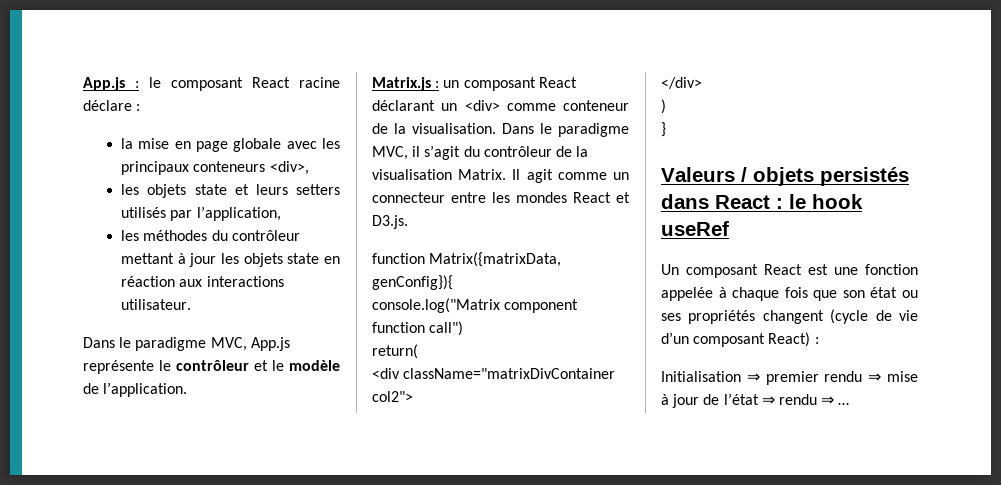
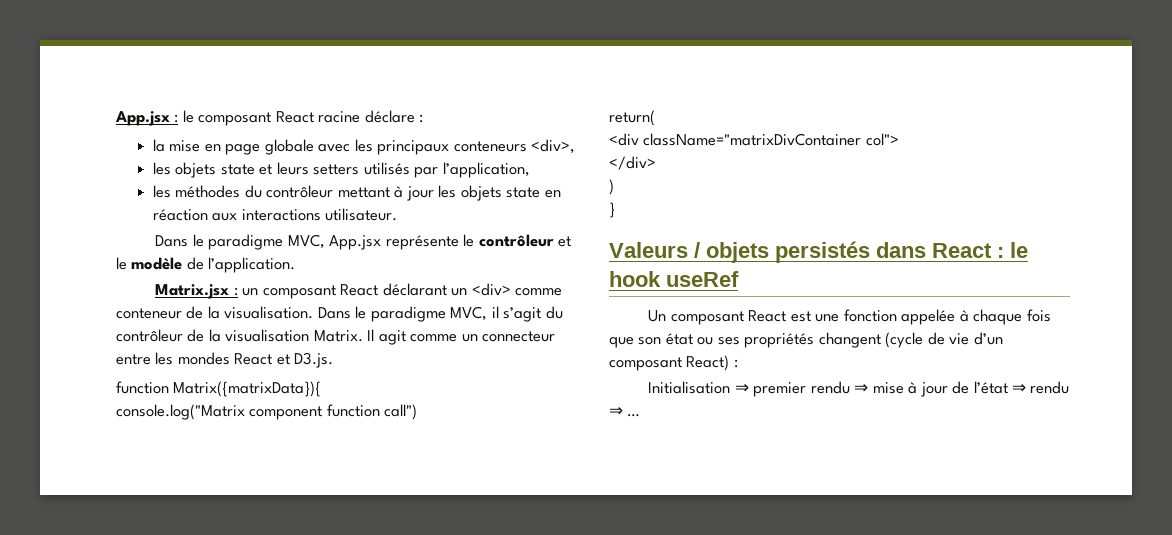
- App.js : le composant React racine déclare :
+ App.jsx : le composant React racine déclare :
- Dans le paradigme MVC, App.js représente le contrôleur et le modèle de l’application.
+ Dans le paradigme MVC, App.jsx représente le contrôleur et le modèle de l’application.
- Matrix.js : un composant React déclarant un <div> comme conteneur de la visualisation.
+ Matrix.jsx : un composant React déclarant un <div> comme conteneur de la visualisation.
- function Matrix({matrixData, genConfig}){
+ function Matrix({matrixData}){
- <div className="matrixDivContainer col2">
+ <div className="matrixDivContainer col">

